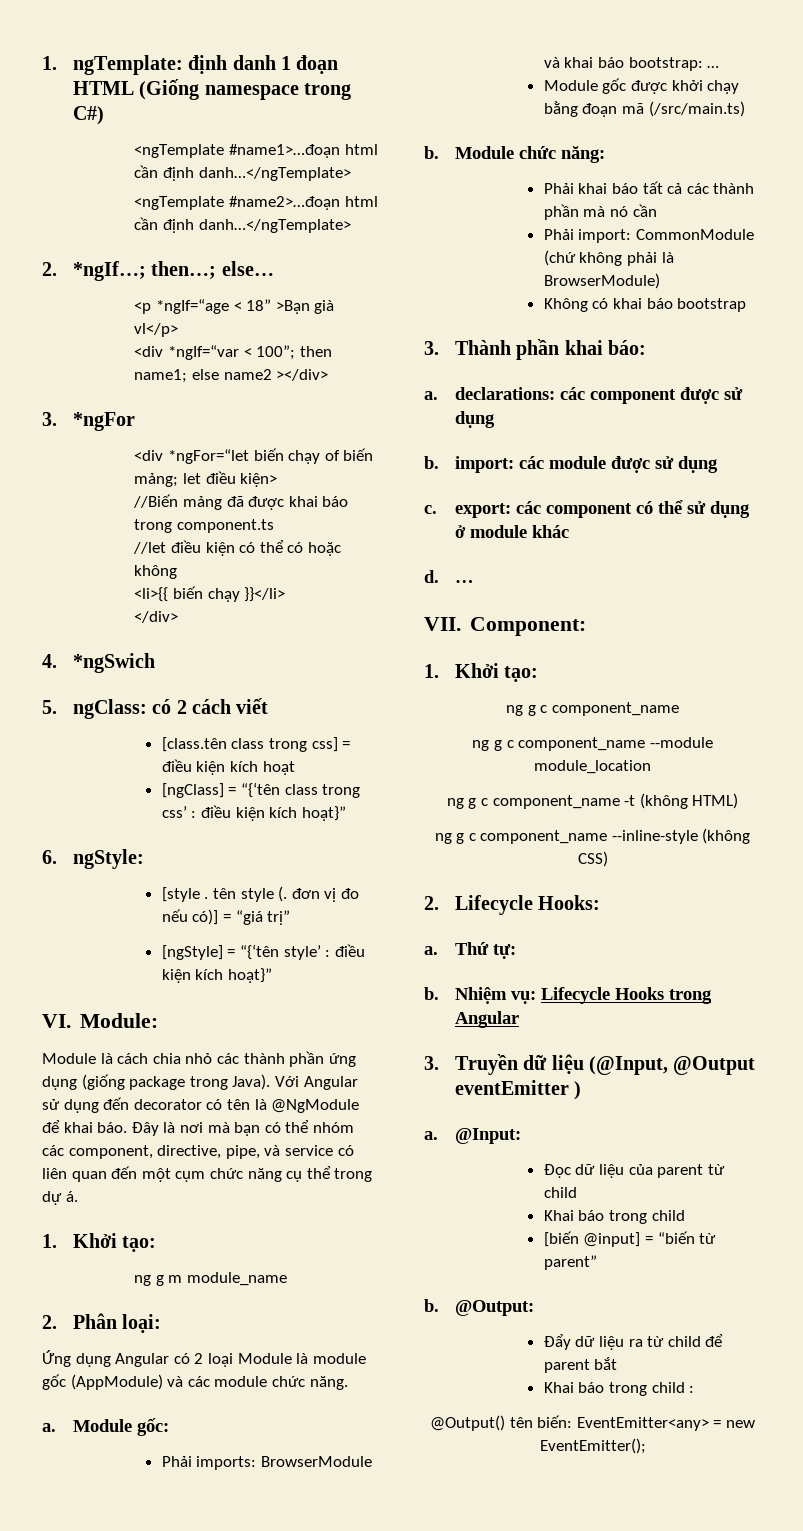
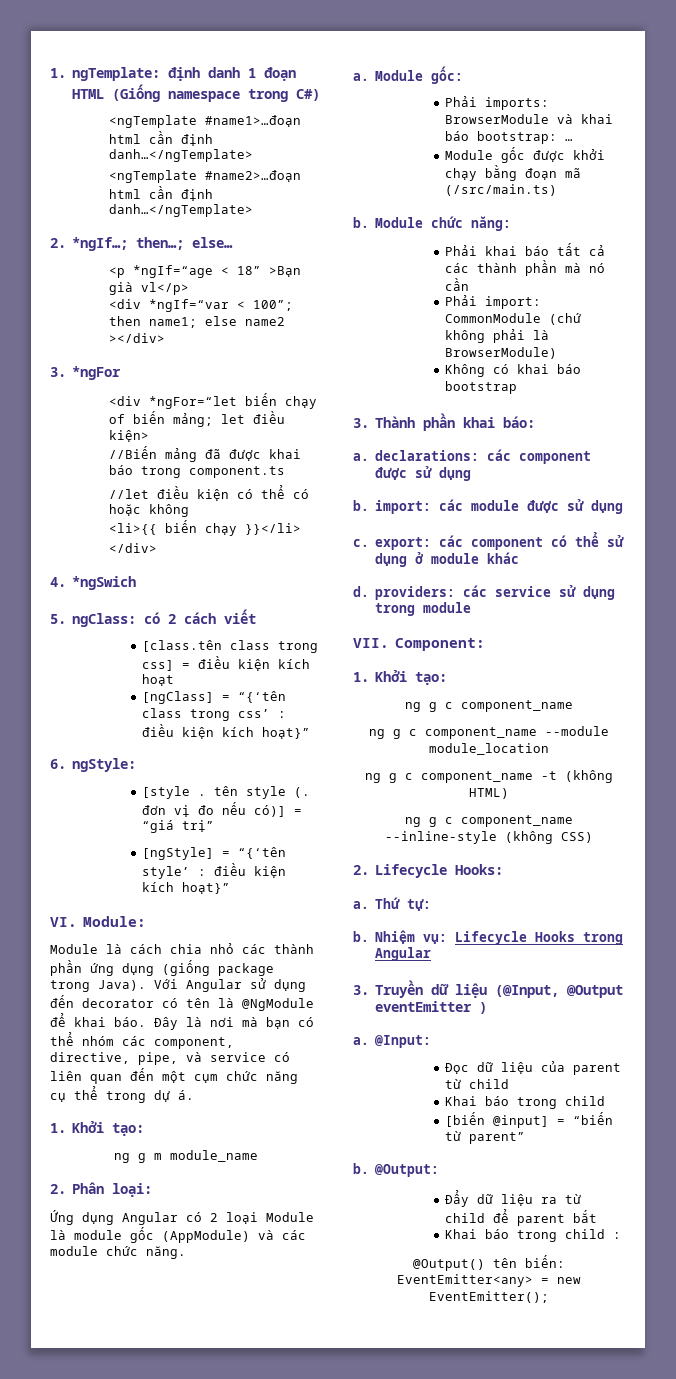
- d. …
+ d. providers: các service sử dụng trong module

